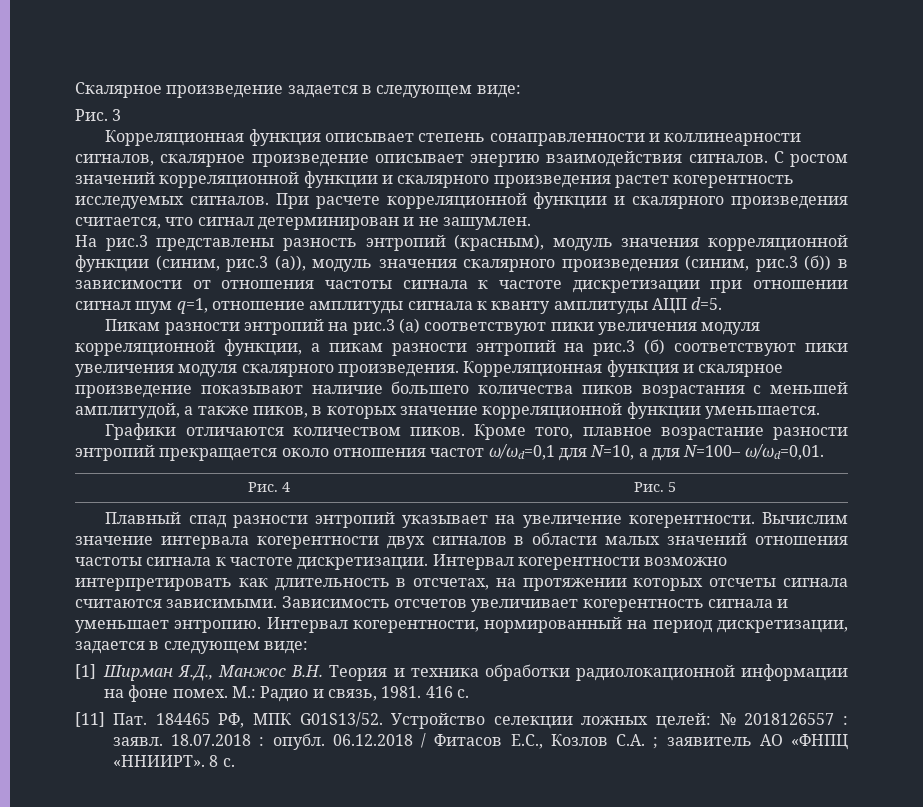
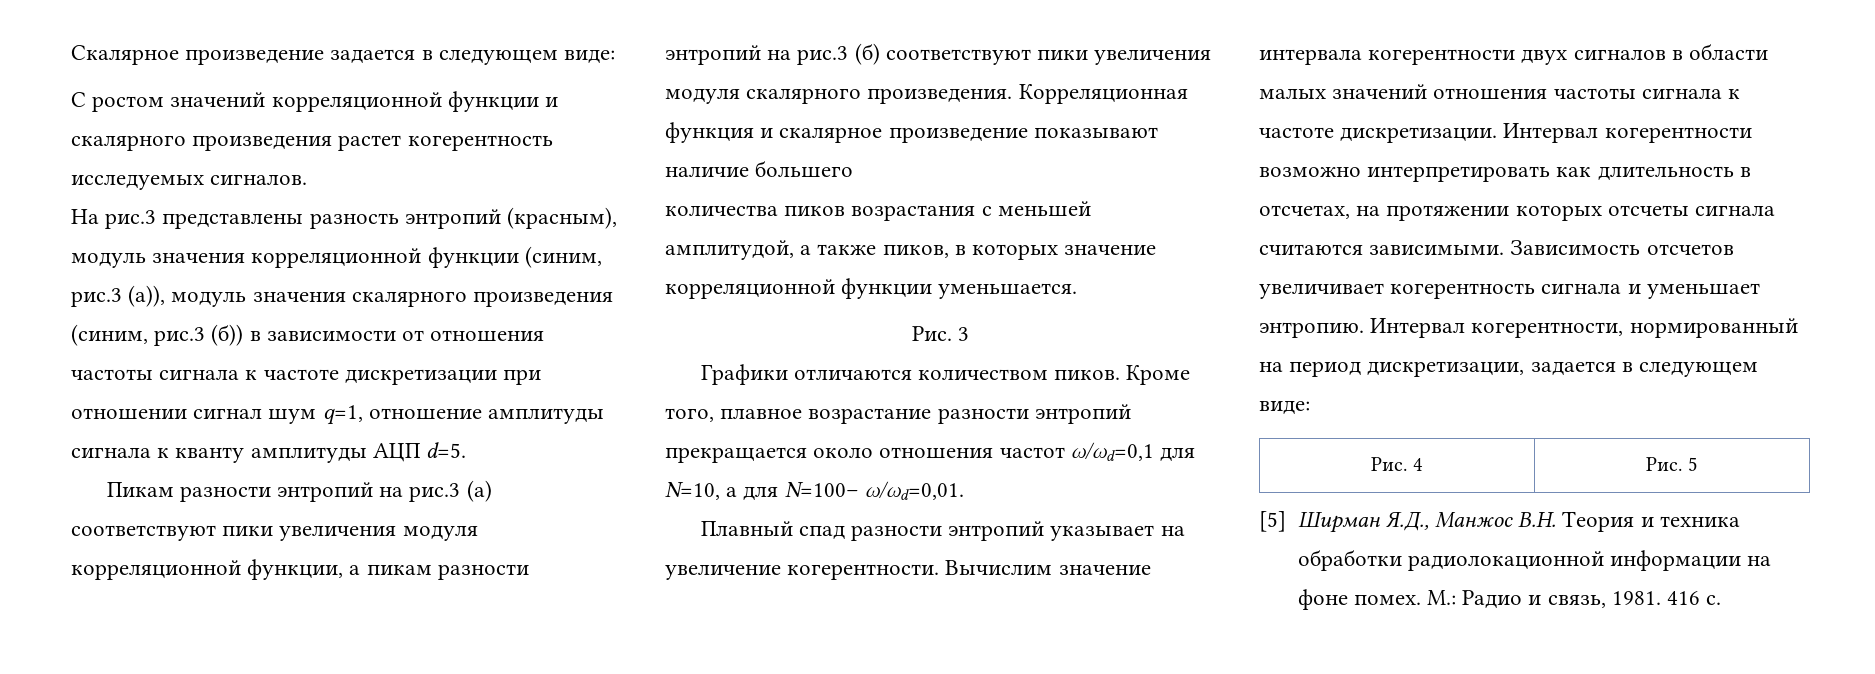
- Рис. 3
- Корреляционная функция описывает степень сонаправленности и коллинеарности сигналов, скалярное произведение описывает энергию взаимодействия сигналов.
- При расчете корреляционной функции и скалярного произведения считается, что сигнал детерминирован и не зашумлен.
- Корреляционная функция и скалярное произведение показывают наличие большего количества пиков возрастания с меньшей амплитудой, а также пиков, в которых значение корреляционной функции уменьшается.
+ Корреляционная функция и скалярное произведение показывают наличие большего
+ количества пиков возрастания с меньшей амплитудой, а также пиков, в которых значение корреляционной функции уменьшается.
+ Рис. 3
- Рис. 4 | Рис. 5
- [1] Ширман Я.Д., Манжос В.Н. Теория и техника обработки радиолокационной информации на фоне помех.
+ Рис. 4 | Рис. 5
+ [5] Ширман Я.Д., Манжос В.Н. Теория и техника обработки радиолокационной информации на фоне помех.
- [11] Пат. 184465 РФ, МПК G01S13/52. Устройство селекции ложных целей: № 2018126557 : заявл. 18.07.2018 : опубл. 06.12.2018 / Фитасов Е.С., Козлов С.А. ; заявитель АО «ФНПЦ «ННИИРТ». 8 с.

